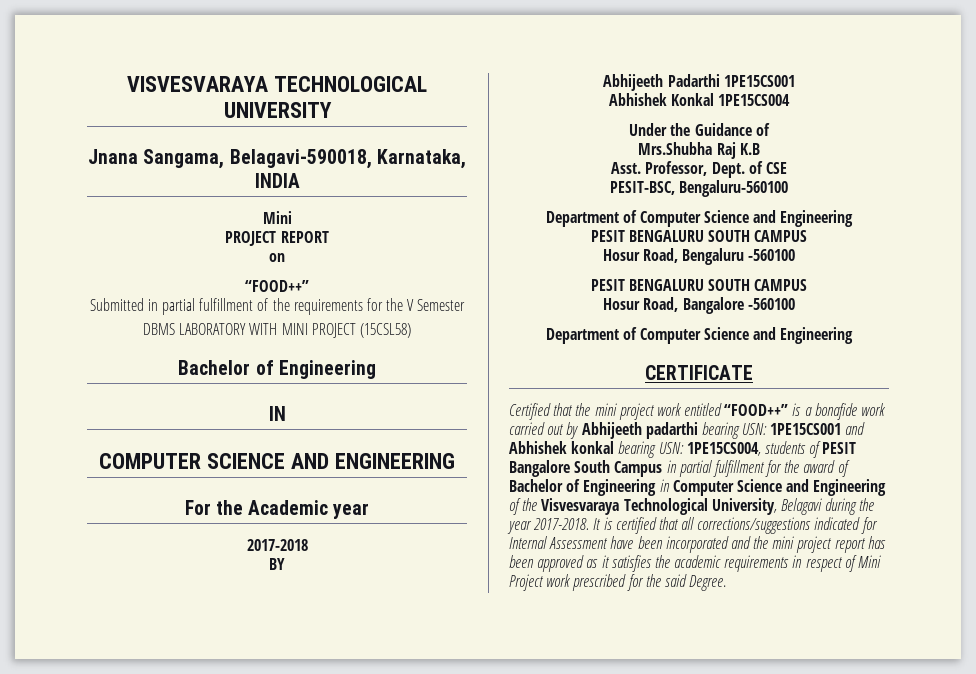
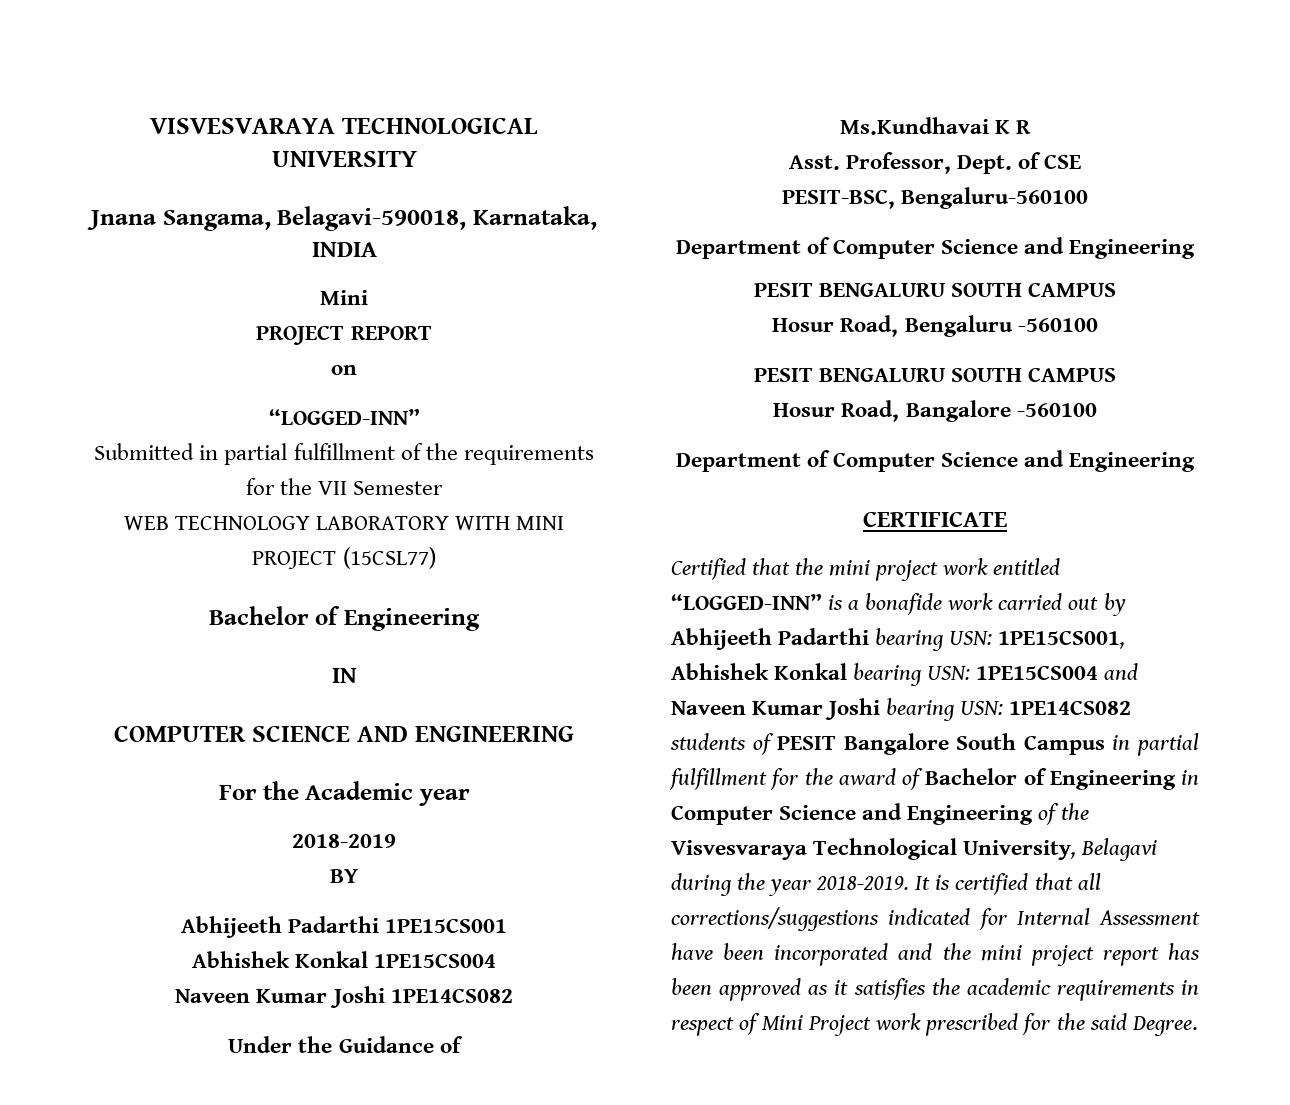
  on
- “FOOD++”
+ “LOGGED-INN”
- Submitted in partial fulfillment of the requirements for the V Semester
+ Submitted in partial fulfillment of the requirements for the VII Semester
- DBMS LABORATORY WITH MINI PROJECT (15CSL58)
+ WEB TECHNOLOGY LABORATORY WITH MINI PROJECT (15CSL77)
- 2017-2018
+ 2018-2019
+ Naveen Kumar Joshi 1PE14CS082
- Mrs.Shubha Raj K.B
+ Ms.Kundhavai K R
- Certified that the mini project work entitled “FOOD++” is a bonafide work carried out by Abhijeeth padarthi bearing USN: 1PE15CS001 and Abhishek konkal bearing USN: 1PE15CS004, students of PESIT Bangalore South Campus in partial fulfillment for the award of Bachelor of Engineering in Computer Science and Engineering of the Visvesvaraya Technological University, Belagavi during the year 2017-2018.
+ Certified that the mini project work entitled “LOGGED-INN” is a bonafide work carried out by Abhijeeth Padarthi bearing USN: 1PE15CS001, Abhishek Konkal bearing USN: 1PE15CS004 and Naveen Kumar Joshi bearing USN: 1PE14CS082 students of PESIT Bangalore South Campus in partial fulfillment for the award of Bachelor of Engineering in Computer Science and Engineering of the Visvesvaraya Technological University, Belagavi during the year 2018-2019.

